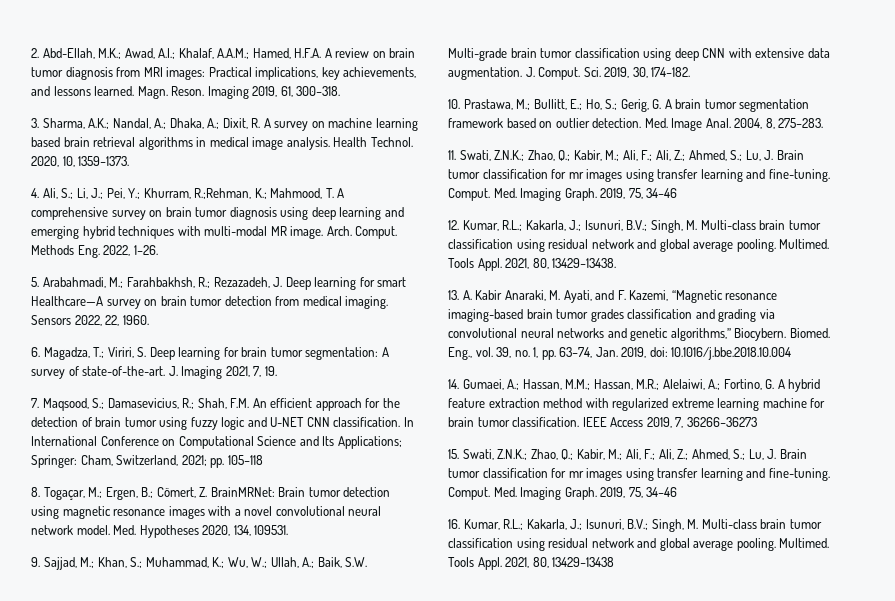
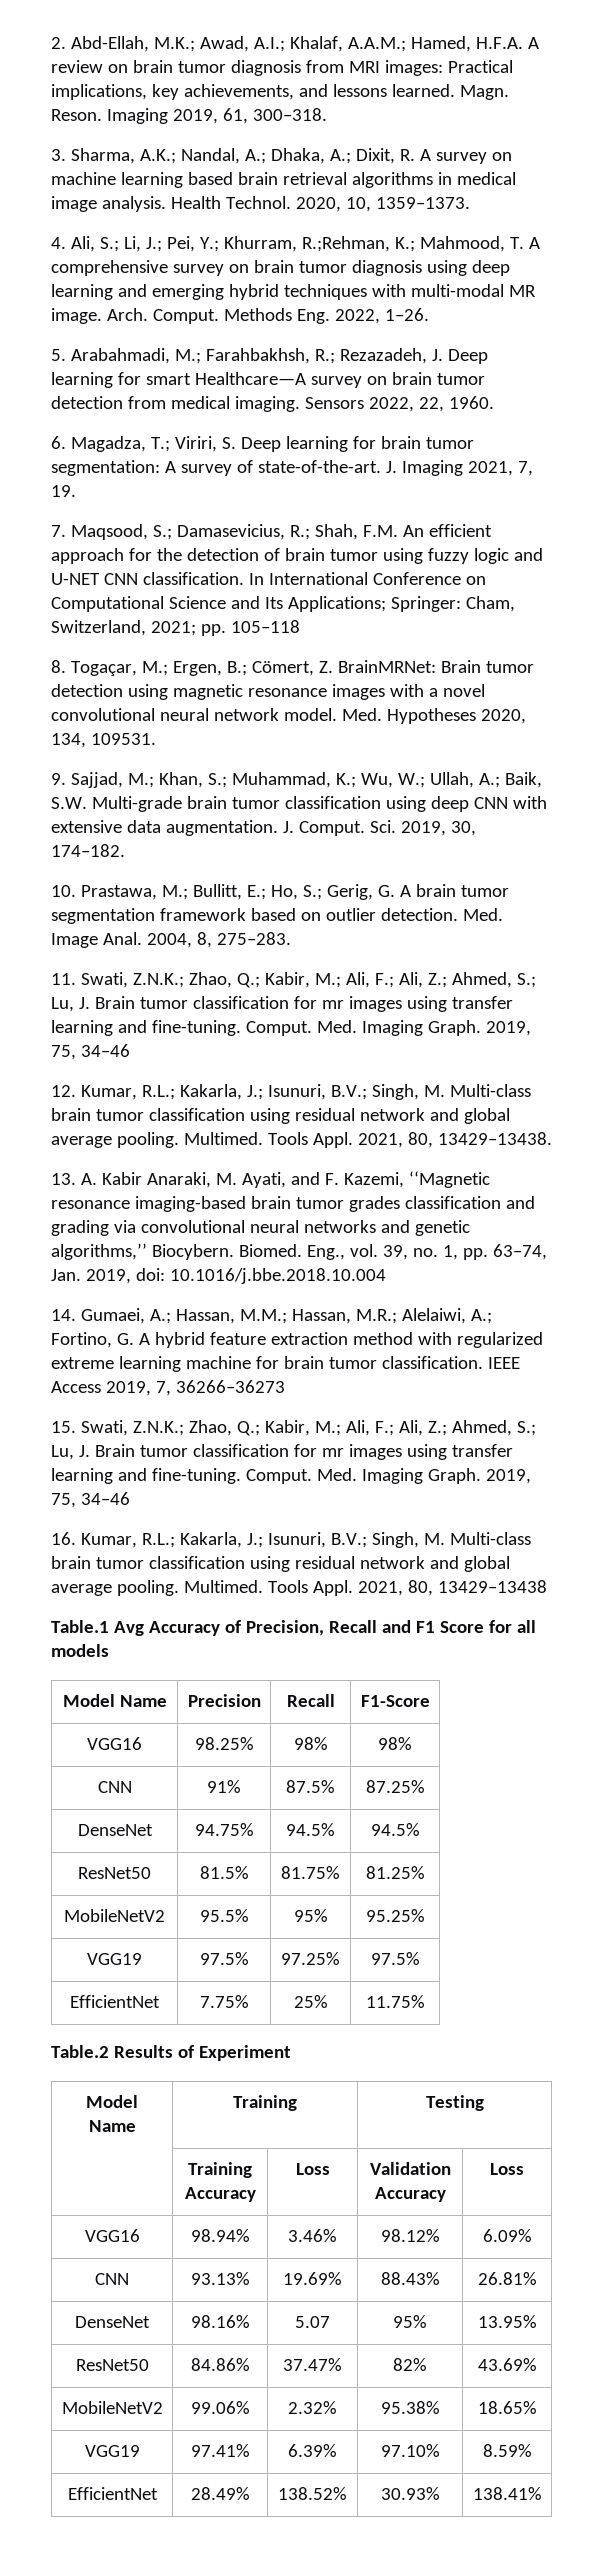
+ Table.1 Avg Accuracy of Precision, Recall and F1 Score for all models
+ Model Name | Precision | Recall | F1-Score
+ VGG16 | 98.25% | 98% | 98%
+ CNN | 91% | 87.5% | 87.25%
+ DenseNet | 94.75% | 94.5% | 94.5%
+ ResNet50 | 81.5% | 81.75% | 81.25%
+ MobileNetV2 | 95.5% | 95% | 95.25%
+ VGG19 | 97.5% | 97.25% | 97.5%
+ EfficientNet | 7.75% | 25% | 11.75%
+ Table.2 Results of Experiment
+ Model Name | Training | Testing
+ | Training Accuracy | Loss | Validation Accuracy | Loss
+ VGG16 | 98.94% | 3.46% | 98.12% | 6.09%
+ CNN | 93.13% | 19.69% | 88.43% | 26.81%
+ DenseNet | 98.16% | 5.07 | 95% | 13.95%
+ ResNet50 | 84.86% | 37.47% | 82% | 43.69%
+ MobileNetV2 | 99.06% | 2.32% | 95.38% | 18.65%
+ VGG19 | 97.41% | 6.39% | 97.10% | 8.59%
+ EfficientNet | 28.49% | 138.52% | 30.93% | 138.41%

